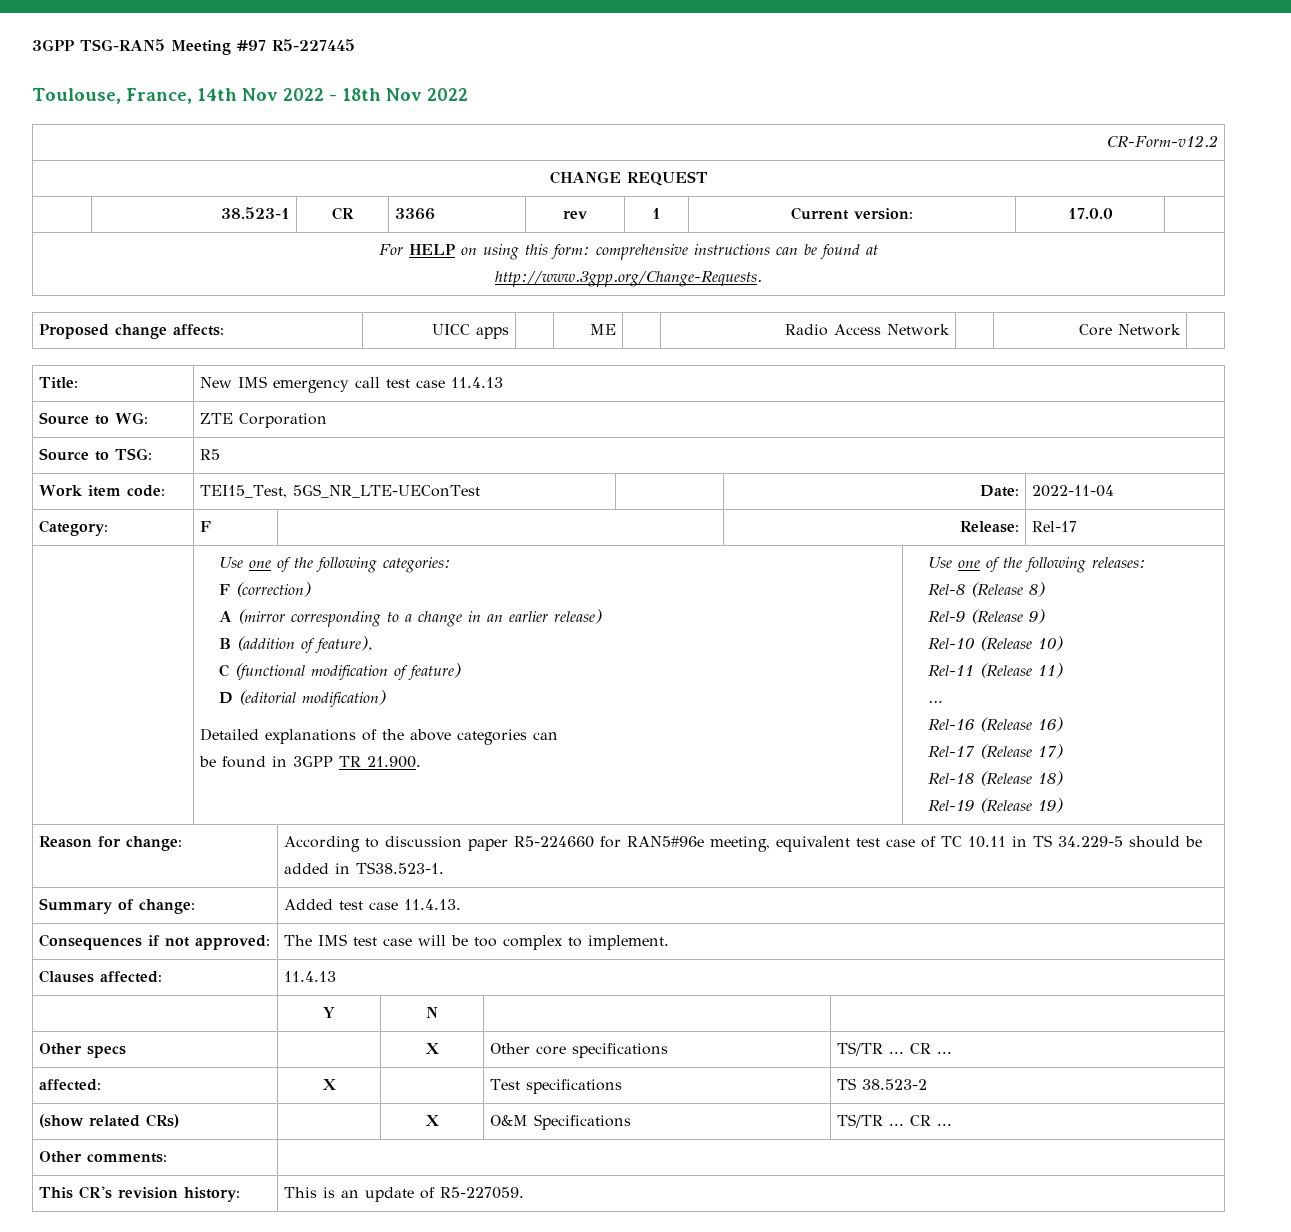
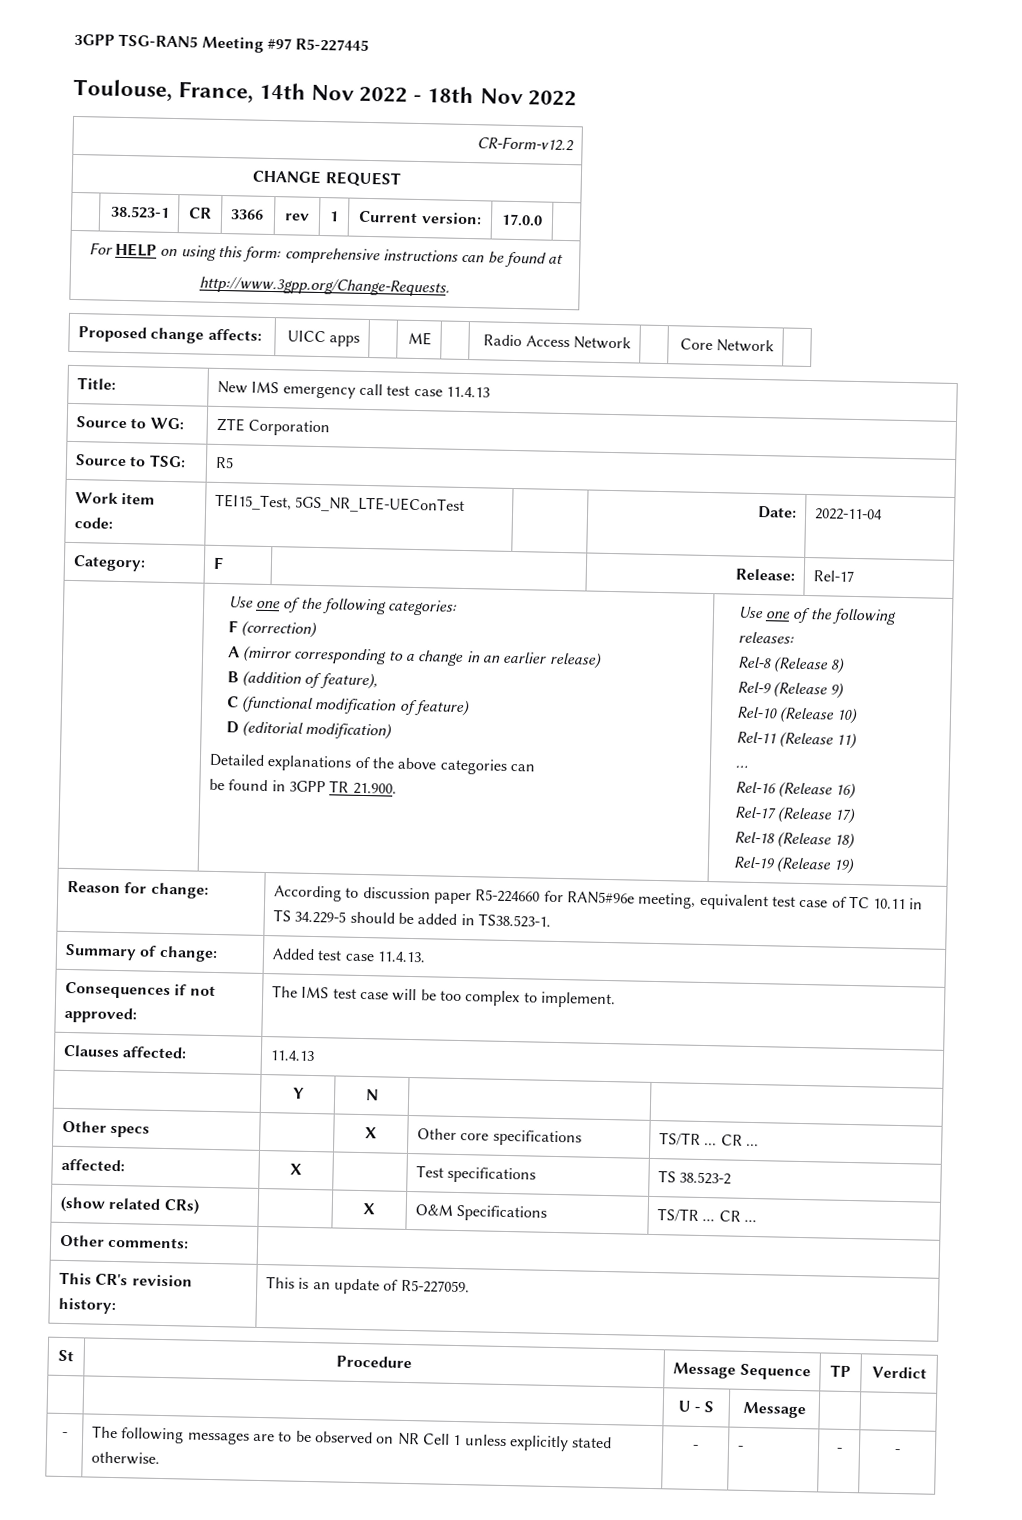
+ St | Procedure | Message Sequence | TP | Verdict
+ | | U - S | Message | |
+ - | The following messages are to be observed on NR Cell 1 unless explicitly stated otherwise. | - | - | - | -

